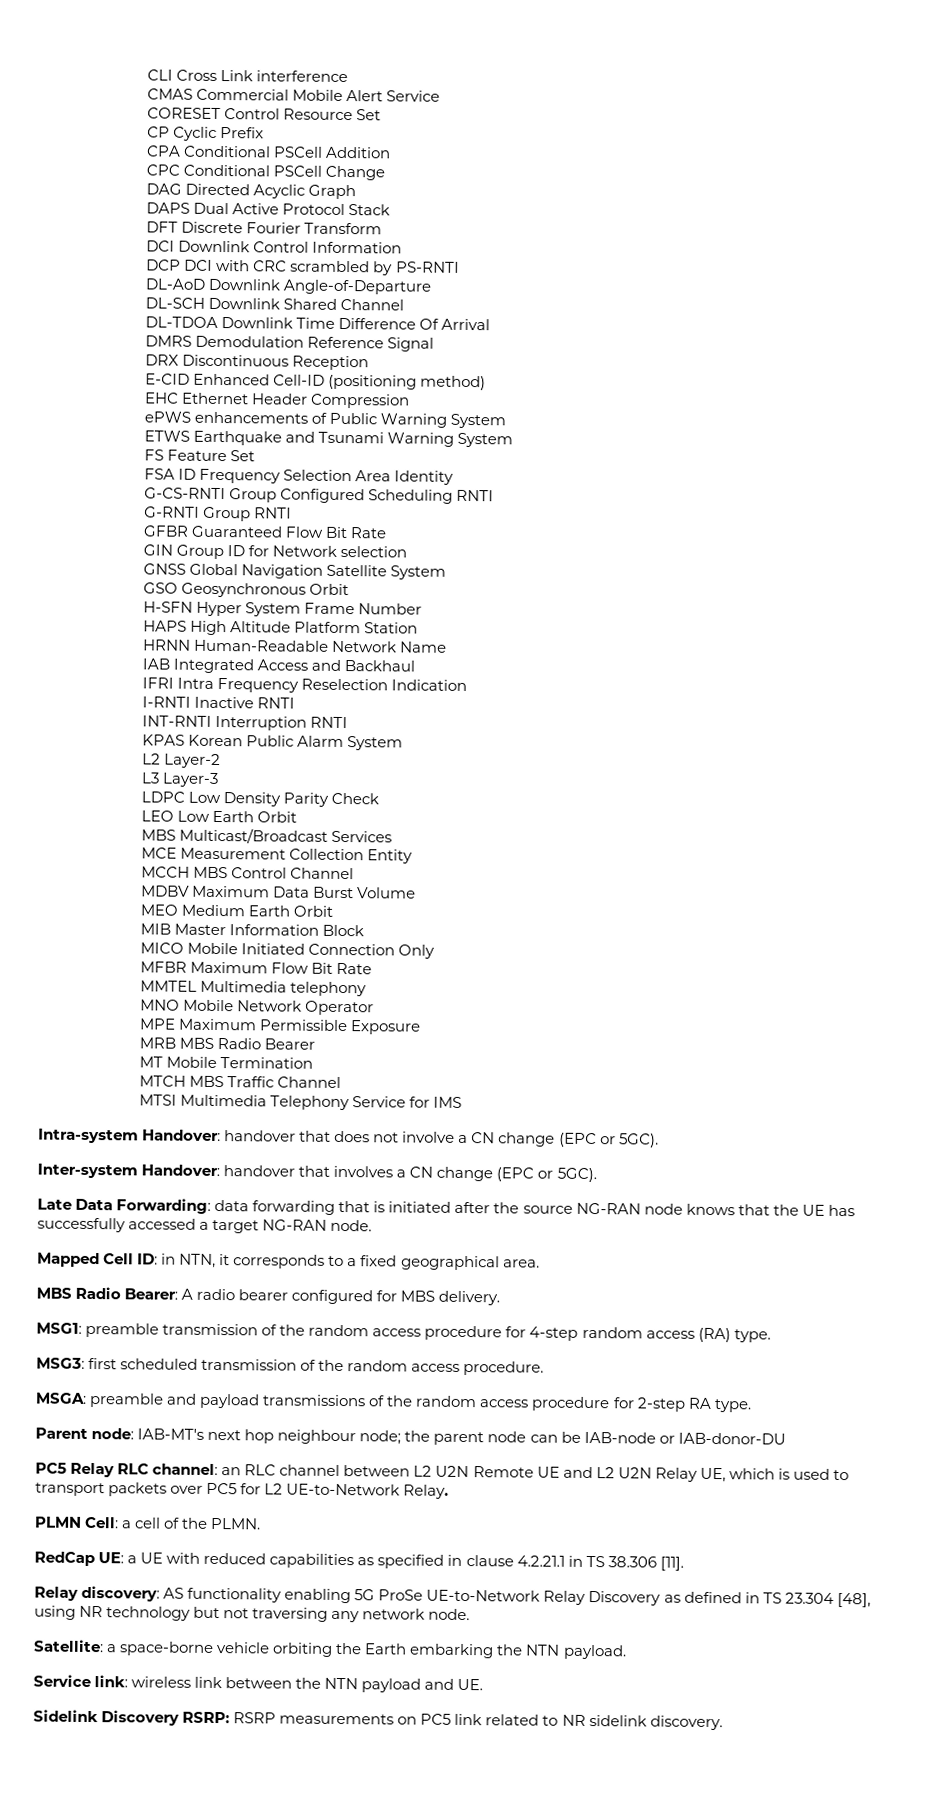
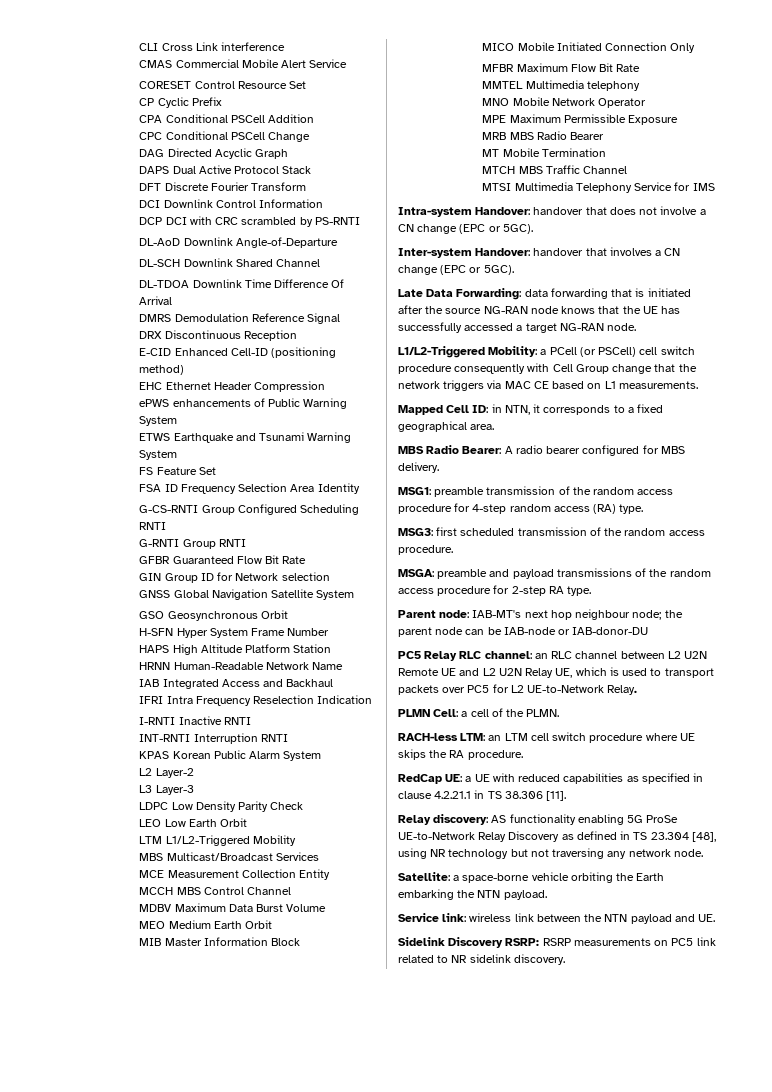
+ LTM L1/L2-Triggered Mobility
+ L1/L2-Triggered Mobility: a PCell (or PSCell) cell switch procedure consequently with Cell Group change that the network triggers via MAC CE based on L1 measurements.
+ RACH-less LTM: an LTM cell switch procedure where UE skips the RA procedure.

